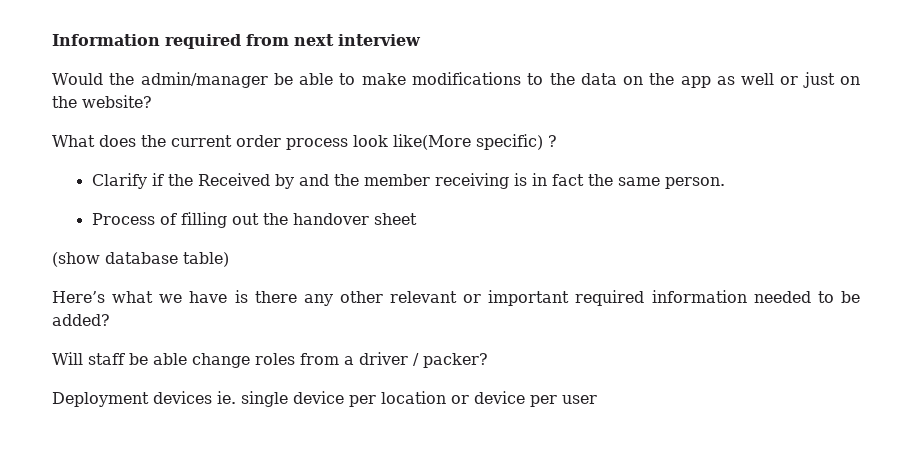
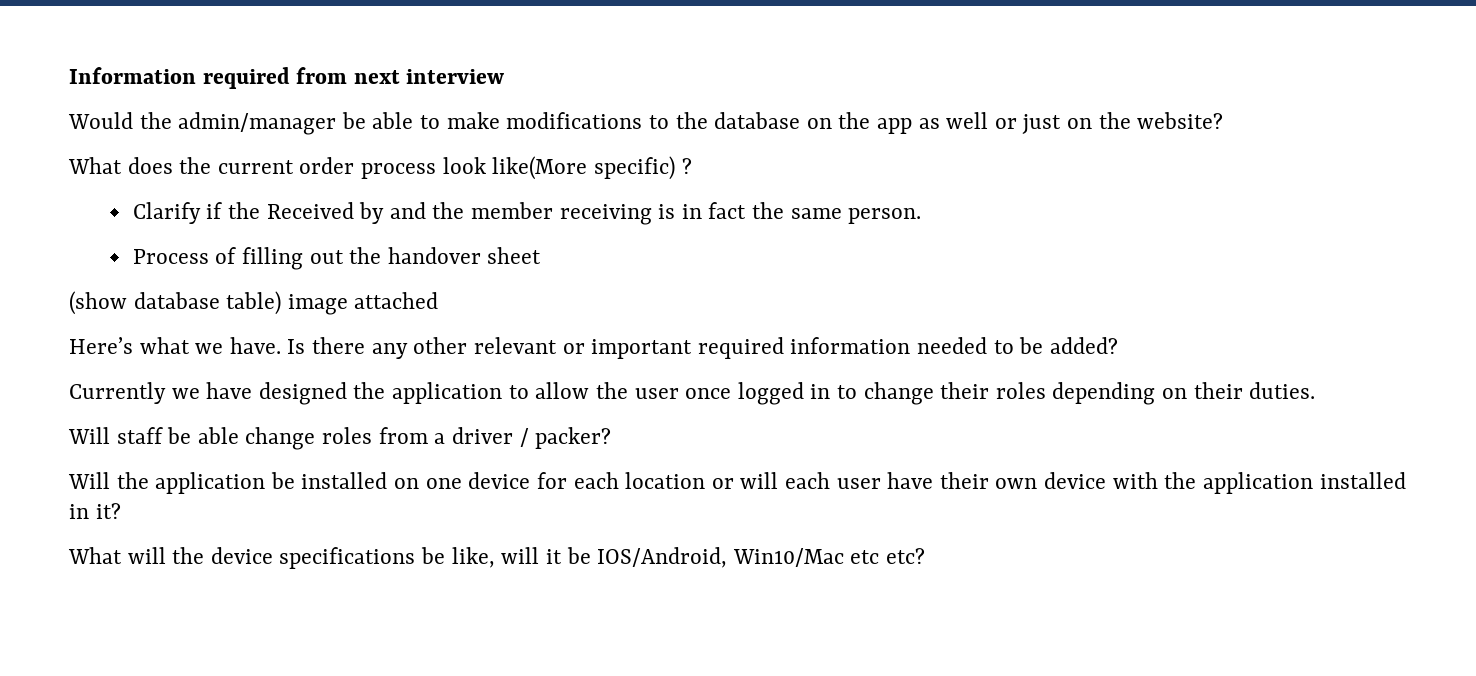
- Would the admin/manager be able to make modifications to the data on the app as well or just on the website?
+ Would the admin/manager be able to make modifications to the database on the app as well or just on the website?
- (show database table)
+ (show database table) image attached
- Here’s what we have is there any other relevant or important required information needed to be added?
+ Here’s what we have. Is there any other relevant or important required information needed to be added?
+ Currently we have designed the application to allow the user once logged in to change their roles depending on their duties.
- Deployment devices ie. single device per location or device per user
+ Will the application be installed on one device for each location or will each user have their own device with the application installed in it?
+ What will the device specifications be like, will it be IOS/Android, Win10/Mac etc etc?

